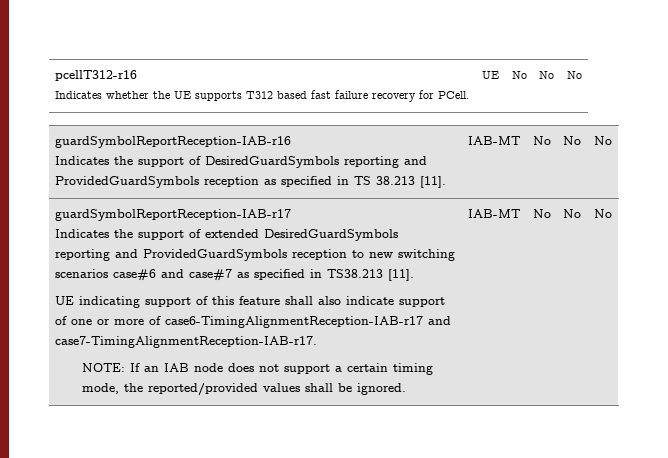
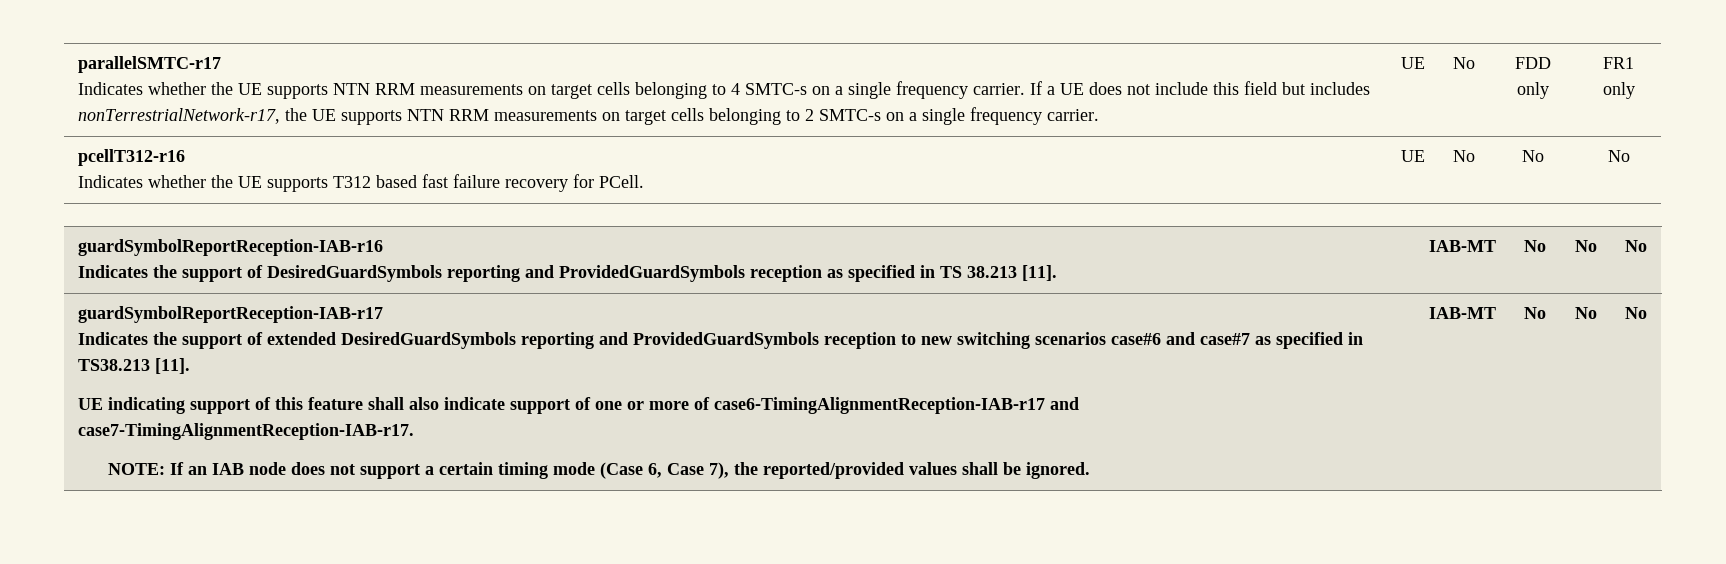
+ parallelSMTC-r17
+ Indicates whether the UE supports NTN RRM measurements on target cells belonging to 4 SMTC-s on a single frequency carrier. If a UE does not include this field but includes nonTerrestrialNetwork-r17, the UE supports NTN RRM measurements on target cells belonging to 2 SMTC-s on a single frequency carrier. | UE | No | FDD only | FR1 only
- NOTE: If an IAB node does not support a certain timing mode, the reported/provided values shall be ignored.
+ NOTE: If an IAB node does not support a certain timing mode (Case 6, Case 7), the reported/provided values shall be ignored.

